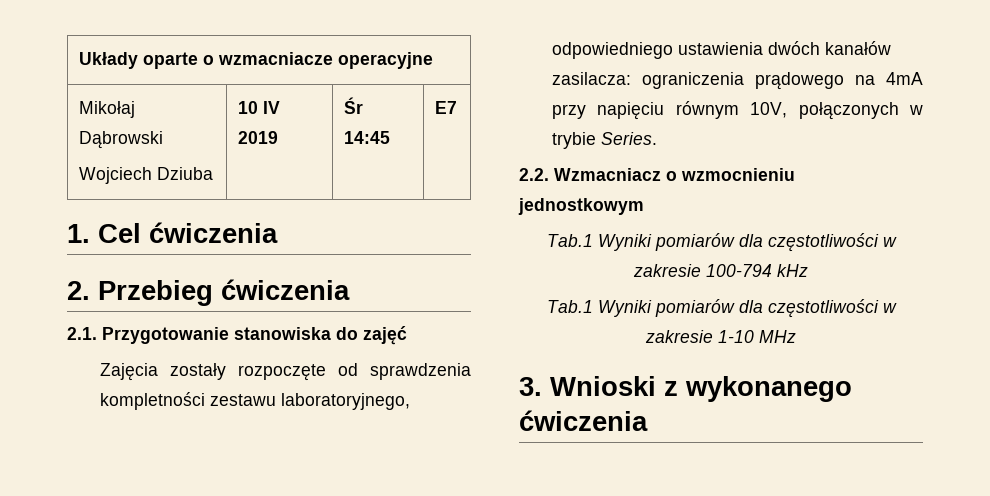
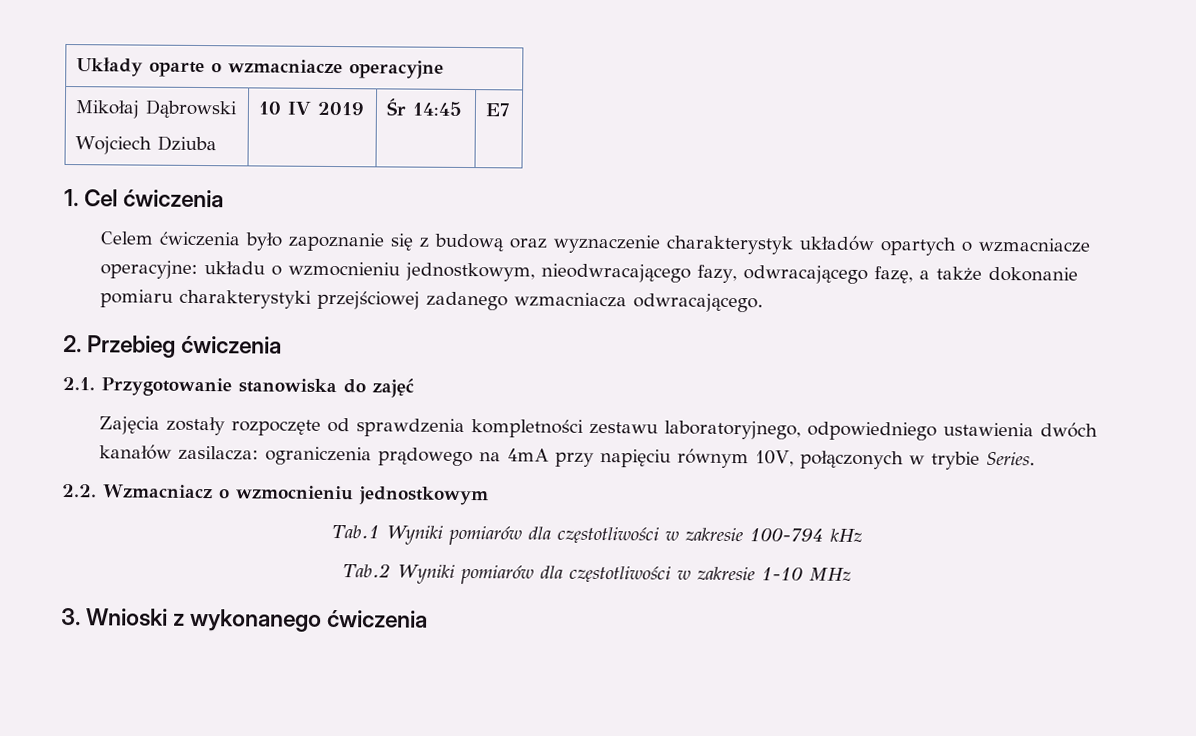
+ Celem ćwiczenia było zapoznanie się z budową oraz wyznaczenie charakterystyk układów opartych o wzmacniacze operacyjne: układu o wzmocnieniu jednostkowym, nieodwracającego fazy, odwracającego fazę, a także dokonanie pomiaru charakterystyki przejściowej zadanego wzmacniacza odwracającego.
- Tab.1 Wyniki pomiarów dla częstotliwości w zakresie 1-10 MHz
+ Tab.2 Wyniki pomiarów dla częstotliwości w zakresie 1-10 MHz

